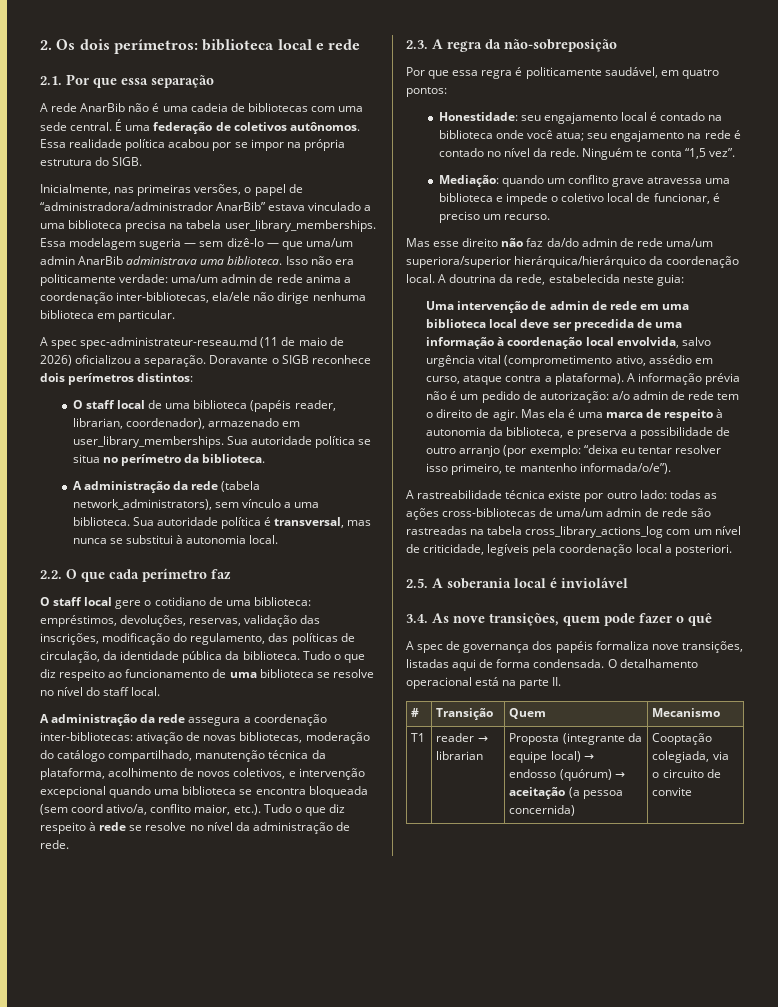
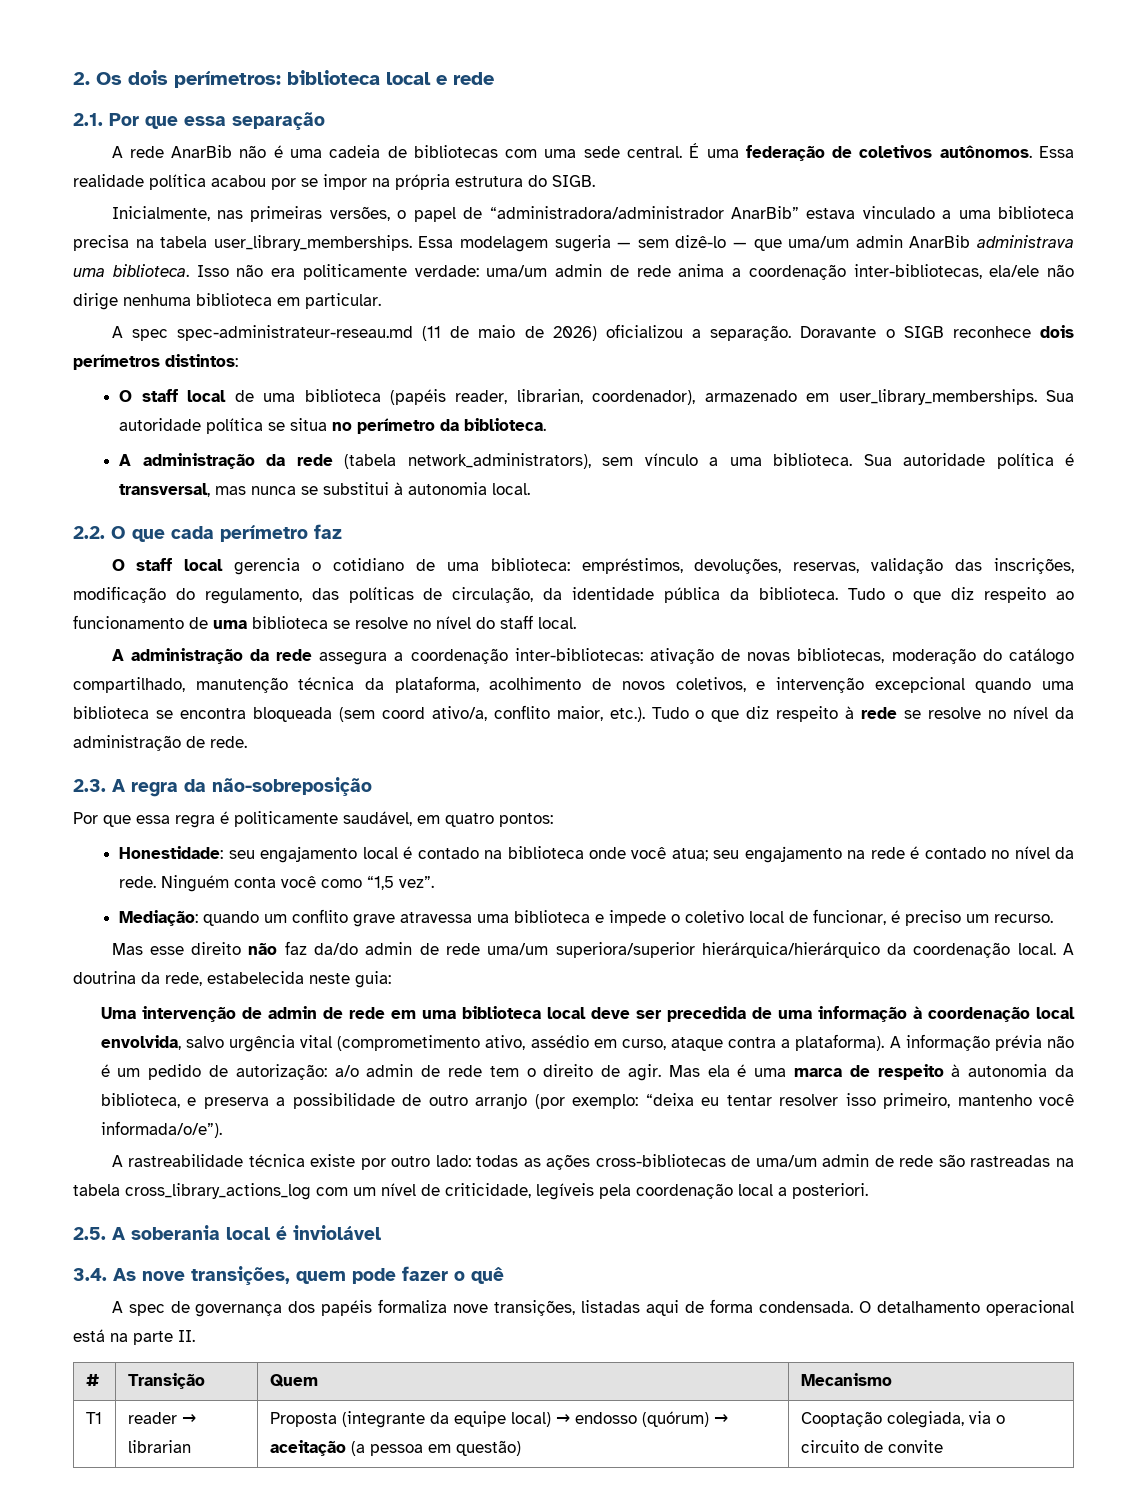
- O staff local gere o cotidiano de uma biblioteca: empréstimos, devoluções, reservas, validação das inscrições, modificação do regulamento, das políticas de circulação, da identidade pública da biblioteca.
+ O staff local gerencia o cotidiano de uma biblioteca: empréstimos, devoluções, reservas, validação das inscrições, modificação do regulamento, das políticas de circulação, da identidade pública da biblioteca.
- Ninguém te conta “1,5 vez”.
+ Ninguém conta você como “1,5 vez”.
- Mas ela é uma marca de respeito à autonomia da biblioteca, e preserva a possibilidade de outro arranjo (por exemplo: “deixa eu tentar resolver isso primeiro, te mantenho informada/o/e”).
+ Mas ela é uma marca de respeito à autonomia da biblioteca, e preserva a possibilidade de outro arranjo (por exemplo: “deixa eu tentar resolver isso primeiro, mantenho você informada/o/e”).
- T1 | reader → librarian | Proposta (integrante da equipe local) → endosso (quórum) → aceitação (a pessoa concernida) | Cooptação colegiada, via o circuito de convite
+ T1 | reader → librarian | Proposta (integrante da equipe local) → endosso (quórum) → aceitação (a pessoa em questão) | Cooptação colegiada, via o circuito de convite

